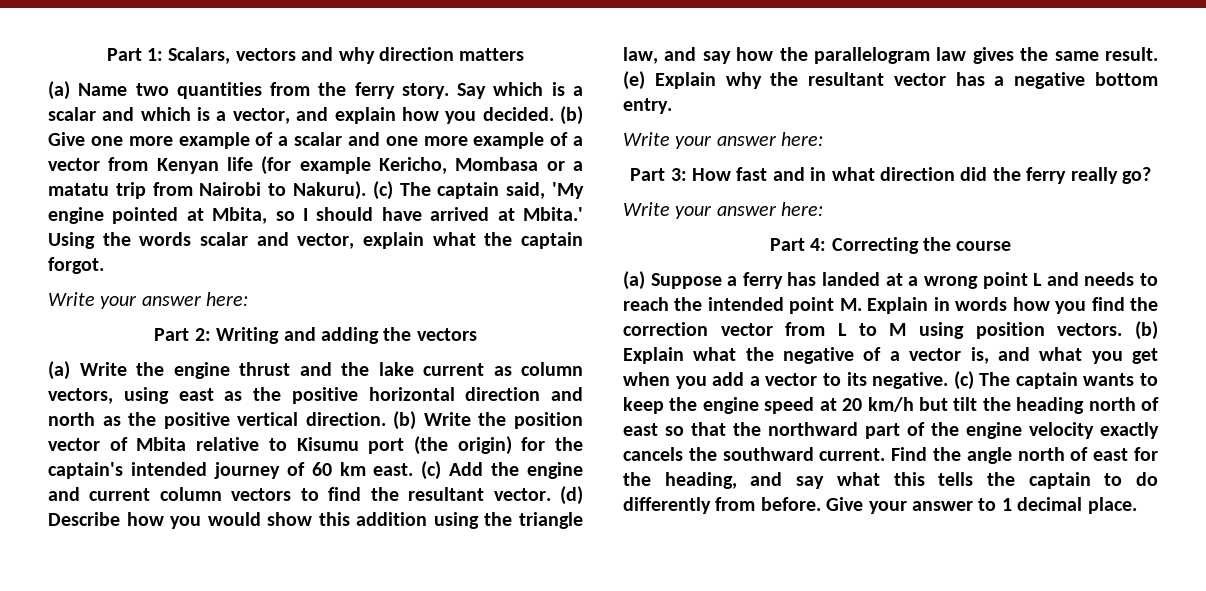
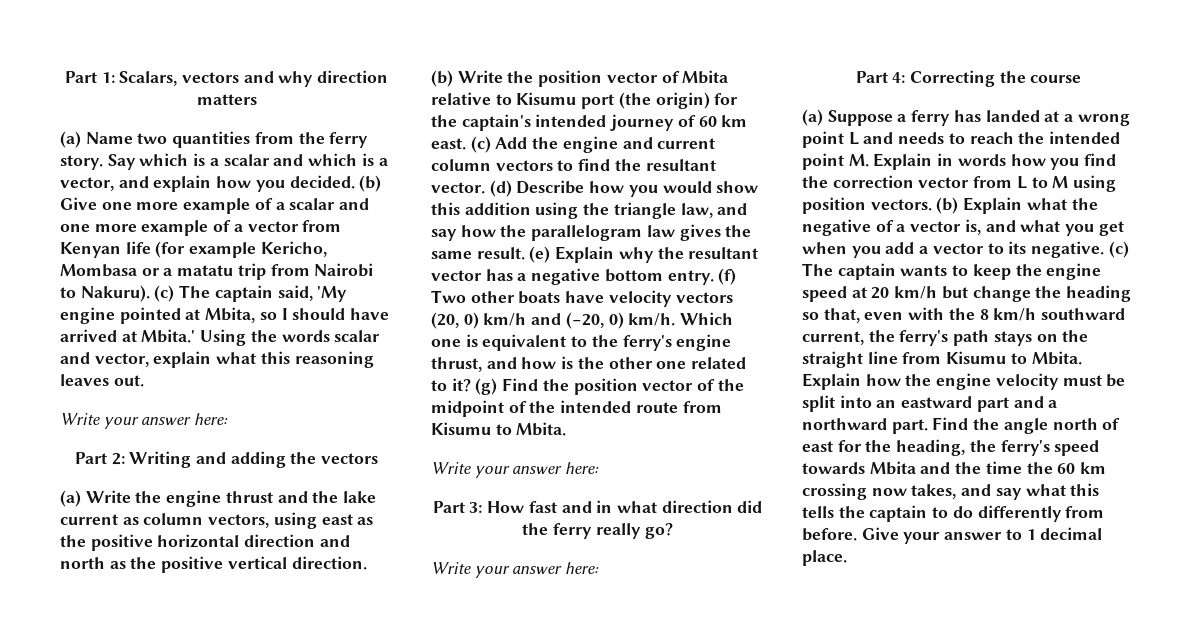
- Using the words scalar and vector, explain what the captain forgot.
+ Using the words scalar and vector, explain what this reasoning leaves out.
+ (f) Two other boats have velocity vectors (20, 0) km/h and (−20, 0) km/h. Which one is equivalent to the ferry's engine thrust, and how is the other one related to it? (g) Find the position vector of the midpoint of the intended route from Kisumu to Mbita.
- (c) The captain wants to keep the engine speed at 20 km/h but tilt the heading north of east so that the northward part of the engine velocity exactly cancels the southward current.
+ (c) The captain wants to keep the engine speed at 20 km/h but change the heading so that, even with the 8 km/h southward current, the ferry's path stays on the straight line from Kisumu to Mbita. Explain how the engine velocity must be split into an eastward part and a northward part.
- Find the angle north of east for the heading, and say what this tells the captain to do differently from before.
+ Find the angle north of east for the heading, the ferry's speed towards Mbita and the time the 60 km crossing now takes, and say what this tells the captain to do differently from before.

